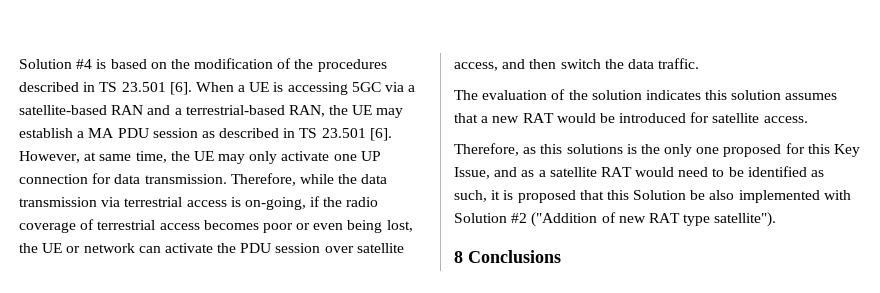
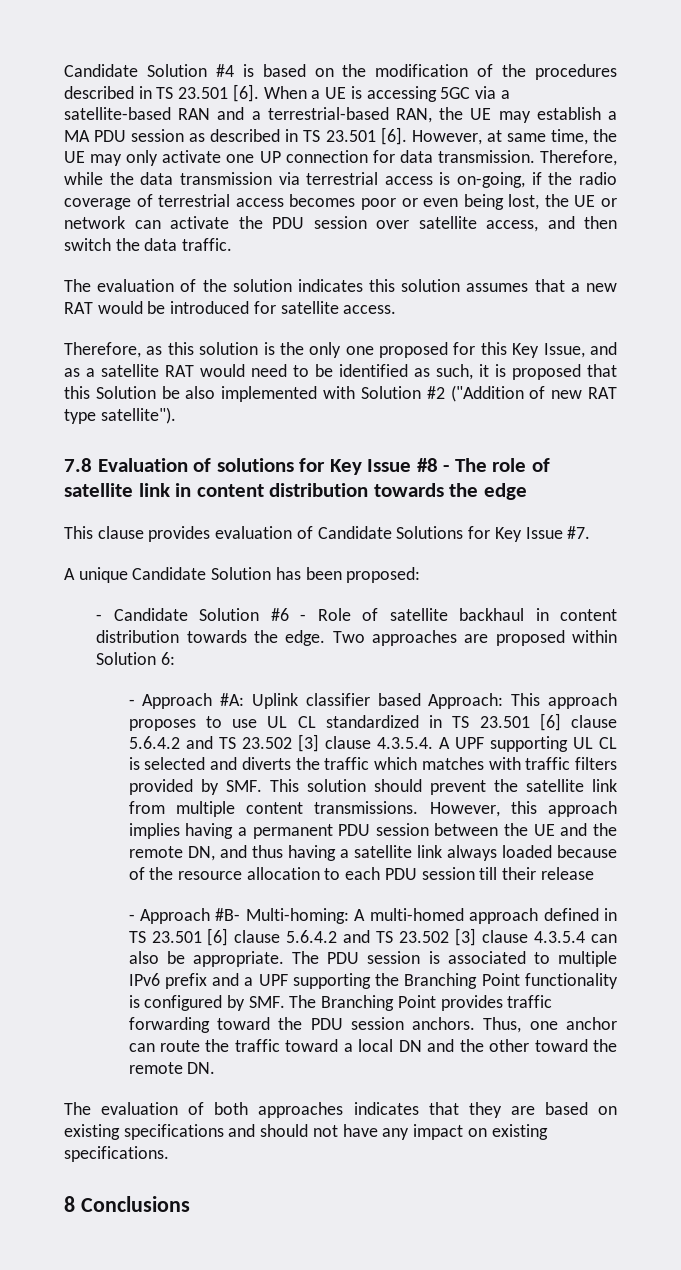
- Solution #4 is based on the modification of the procedures described in TS 23.501 [6].
+ Candidate Solution #4 is based on the modification of the procedures described in TS 23.501 [6].
- Therefore, as this solutions is the only one proposed for this Key Issue, and as a satellite RAT would need to be identified as such, it is proposed that this Solution be also implemented with Solution #2 ("Addition of new RAT type satellite").
+ Therefore, as this solution is the only one proposed for this Key Issue, and as a satellite RAT would need to be identified as such, it is proposed that this Solution be also implemented with Solution #2 ("Addition of new RAT type satellite").
+ 7.8 Evaluation of solutions for Key Issue #8 - The role of satellite link in content distribution towards the edge
+ This clause provides evaluation of Candidate Solutions for Key Issue #7.
+ A unique Candidate Solution has been proposed:
+ - Candidate Solution #6 - Role of satellite backhaul in content distribution towards the edge. Two approaches are proposed within Solution 6:
+ - Approach #A: Uplink classifier based Approach: This approach proposes to use UL CL standardized in TS 23.501 [6] clause 5.6.4.2 and TS 23.502 [3] clause 4.3.5.4. A UPF supporting UL CL is selected and diverts the traffic which matches with traffic filters provided by SMF. This solution should prevent the satellite link from multiple content transmissions. However, this approach implies having a permanent PDU session between the UE and the remote DN, and thus having a satellite link always loaded because of the resource allocation to each PDU session till their release
+ - Approach #B- Multi-homing: A multi-homed approach defined in TS 23.501 [6] clause 5.6.4.2 and TS 23.502 [3] clause 4.3.5.4 can also be appropriate. The PDU session is associated to multiple IPv6 prefix and a UPF supporting the Branching Point functionality is configured by SMF. The Branching Point provides traffic forwarding toward the PDU session anchors. Thus, one anchor can route the traffic toward a local DN and the other toward the remote DN.
+ The evaluation of both approaches indicates that they are based on existing specifications and should not have any impact on existing specifications.

